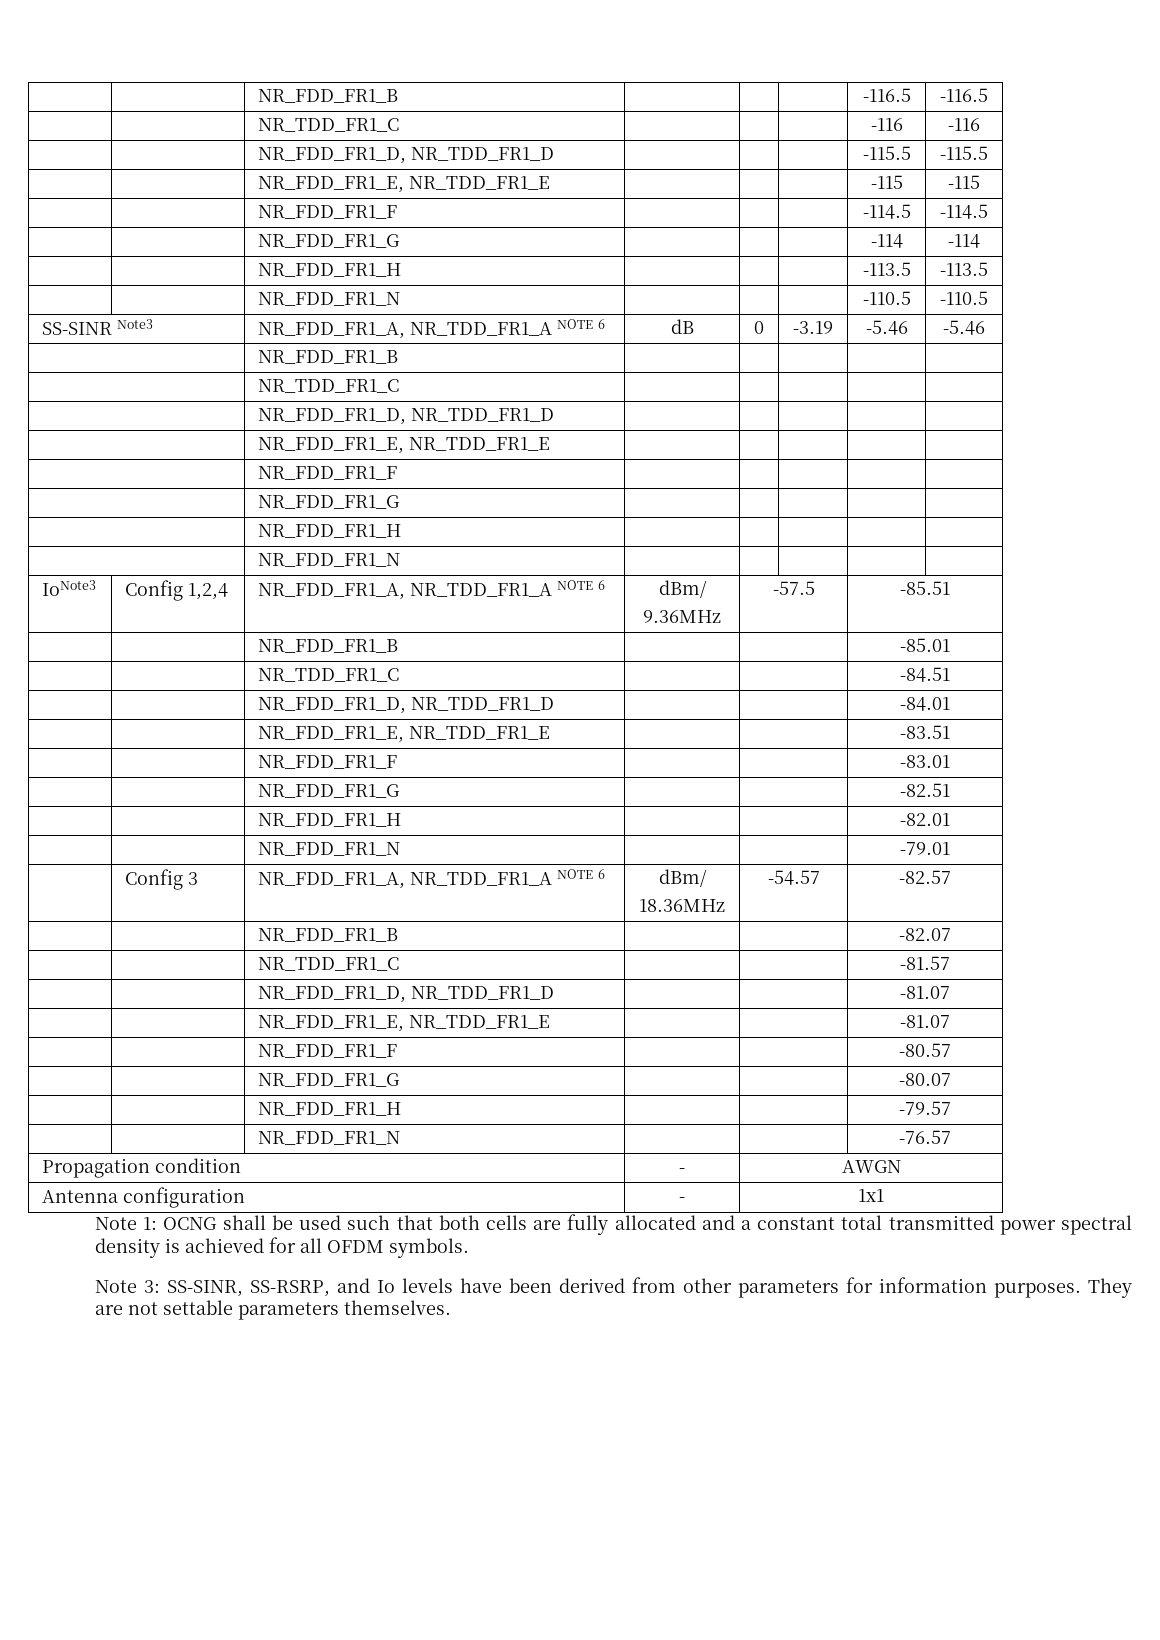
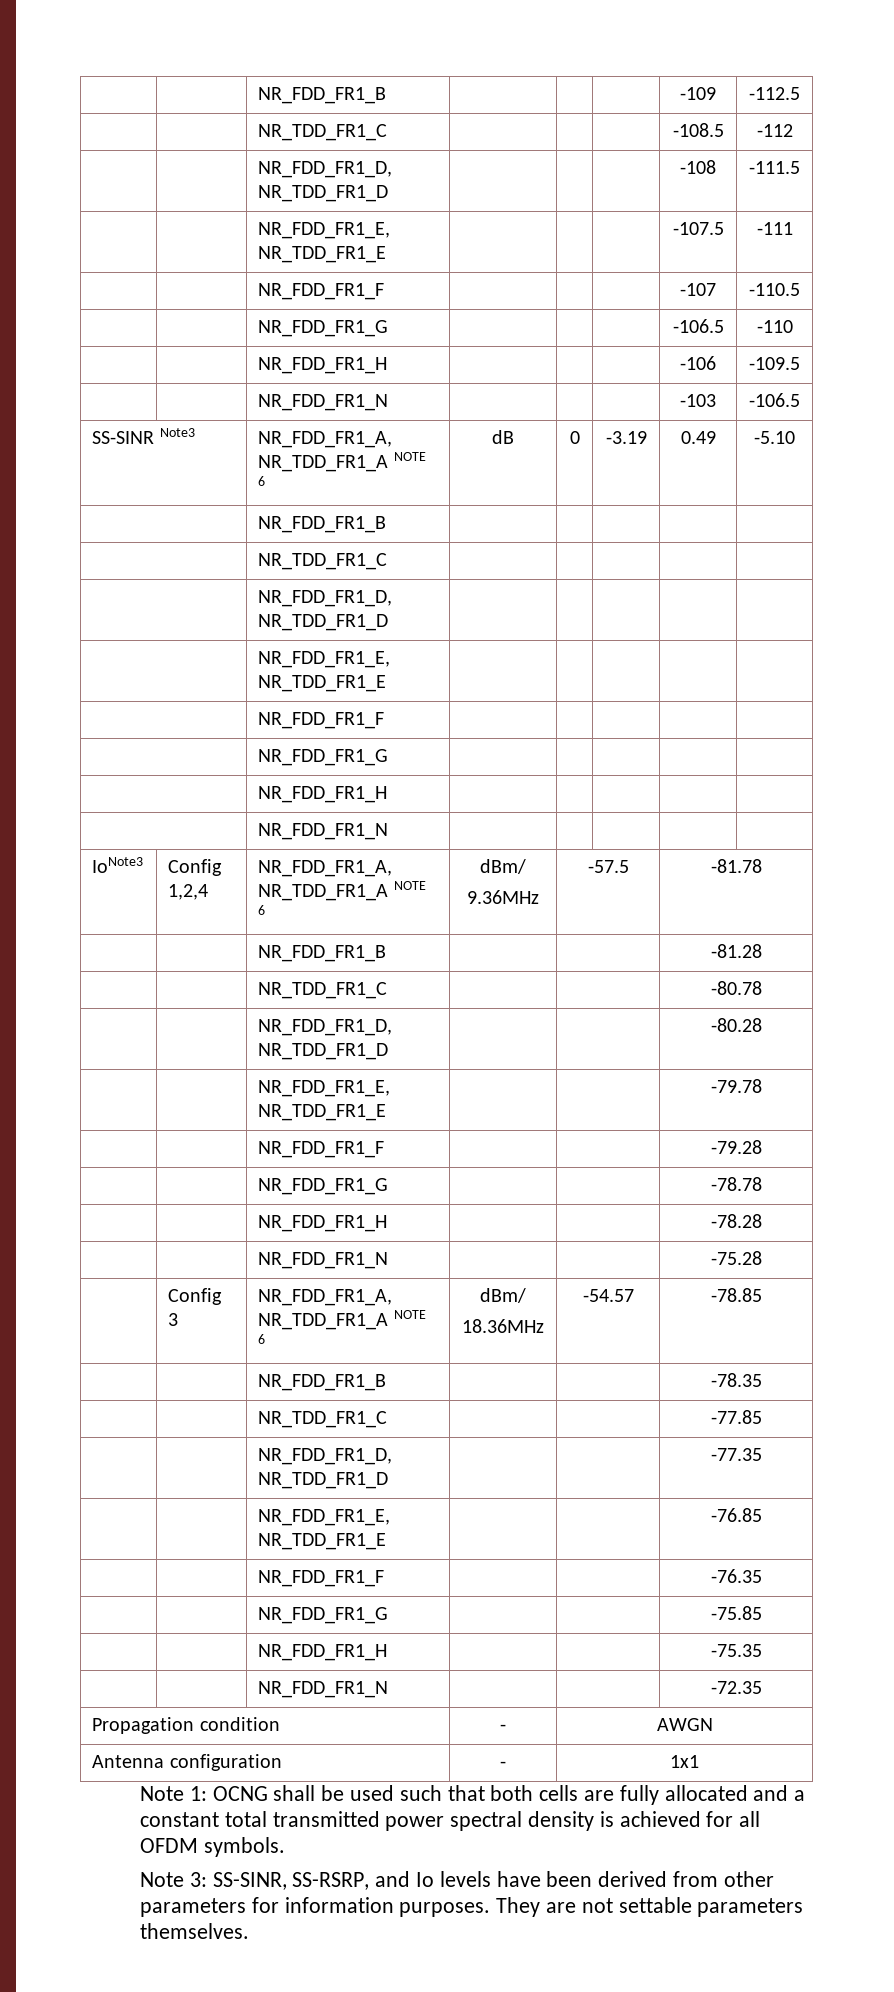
- | | NR_FDD_FR1_B | | | | -116.5 | -116.5
- | | NR_TDD_FR1_C | | | | -116 | -116
- | | NR_FDD_FR1_D, NR_TDD_FR1_D | | | | -115.5 | -115.5
- | | NR_FDD_FR1_E, NR_TDD_FR1_E | | | | -115 | -115
- | | NR_FDD_FR1_F | | | | -114.5 | -114.5
- | | NR_FDD_FR1_G | | | | -114 | -114
- | | NR_FDD_FR1_H | | | | -113.5 | -113.5
- | | NR_FDD_FR1_N | | | | -110.5 | -110.5
+ | | NR_FDD_FR1_B | | | | -109 | -112.5
+ | | NR_TDD_FR1_C | | | | -108.5 | -112
+ | | NR_FDD_FR1_D, NR_TDD_FR1_D | | | | -108 | -111.5
+ | | NR_FDD_FR1_E, NR_TDD_FR1_E | | | | -107.5 | -111
+ | | NR_FDD_FR1_F | | | | -107 | -110.5
+ | | NR_FDD_FR1_G | | | | -106.5 | -110
+ | | NR_FDD_FR1_H | | | | -106 | -109.5
+ | | NR_FDD_FR1_N | | | | -103 | -106.5
- SS-SINR Note3 | NR_FDD_FR1_A, NR_TDD_FR1_A NOTE 6 | dB | 0 | -3.19 | -5.46 | -5.46
+ SS-SINR Note3 | NR_FDD_FR1_A, NR_TDD_FR1_A NOTE 6 | dB | 0 | -3.19 | 0.49 | -5.10
  IoNote3 | Config 1,2,4 | NR_FDD_FR1_A, NR_TDD_FR1_A NOTE 6 | dBm/
- 9.36MHz | -57.5 | -85.51
- | | NR_FDD_FR1_B | | | -85.01
- | | NR_TDD_FR1_C | | | -84.51
- | | NR_FDD_FR1_D, NR_TDD_FR1_D | | | -84.01
- | | NR_FDD_FR1_E, NR_TDD_FR1_E | | | -83.51
- | | NR_FDD_FR1_F | | | -83.01
- | | NR_FDD_FR1_G | | | -82.51
- | | NR_FDD_FR1_H | | | -82.01
- | | NR_FDD_FR1_N | | | -79.01
+ 9.36MHz | -57.5 | -81.78
+ | | NR_FDD_FR1_B | | | -81.28
+ | | NR_TDD_FR1_C | | | -80.78
+ | | NR_FDD_FR1_D, NR_TDD_FR1_D | | | -80.28
+ | | NR_FDD_FR1_E, NR_TDD_FR1_E | | | -79.78
+ | | NR_FDD_FR1_F | | | -79.28
+ | | NR_FDD_FR1_G | | | -78.78
+ | | NR_FDD_FR1_H | | | -78.28
+ | | NR_FDD_FR1_N | | | -75.28
  | Config 3 | NR_FDD_FR1_A, NR_TDD_FR1_A NOTE 6 | dBm/
- 18.36MHz | -54.57 | -82.57
- | | NR_FDD_FR1_B | | | -82.07
- | | NR_TDD_FR1_C | | | -81.57
- | | NR_FDD_FR1_D, NR_TDD_FR1_D | | | -81.07
- | | NR_FDD_FR1_E, NR_TDD_FR1_E | | | -81.07
- | | NR_FDD_FR1_F | | | -80.57
- | | NR_FDD_FR1_G | | | -80.07
- | | NR_FDD_FR1_H | | | -79.57
- | | NR_FDD_FR1_N | | | -76.57
+ 18.36MHz | -54.57 | -78.85
+ | | NR_FDD_FR1_B | | | -78.35
+ | | NR_TDD_FR1_C | | | -77.85
+ | | NR_FDD_FR1_D, NR_TDD_FR1_D | | | -77.35
+ | | NR_FDD_FR1_E, NR_TDD_FR1_E | | | -76.85
+ | | NR_FDD_FR1_F | | | -76.35
+ | | NR_FDD_FR1_G | | | -75.85
+ | | NR_FDD_FR1_H | | | -75.35
+ | | NR_FDD_FR1_N | | | -72.35

